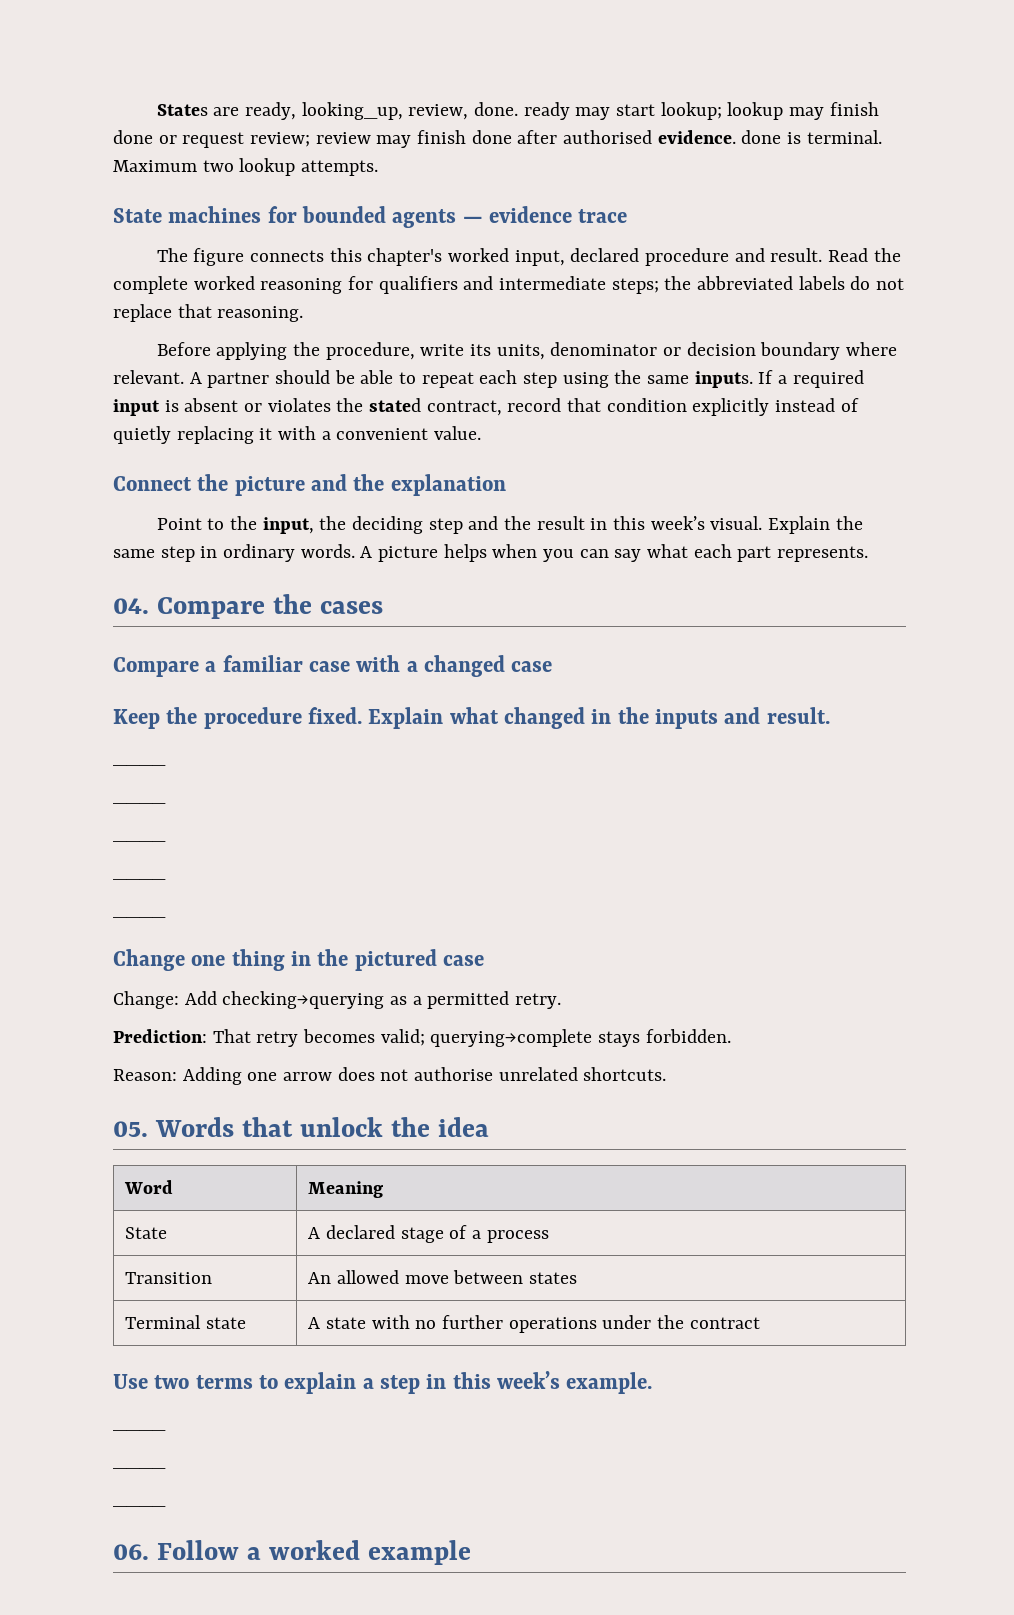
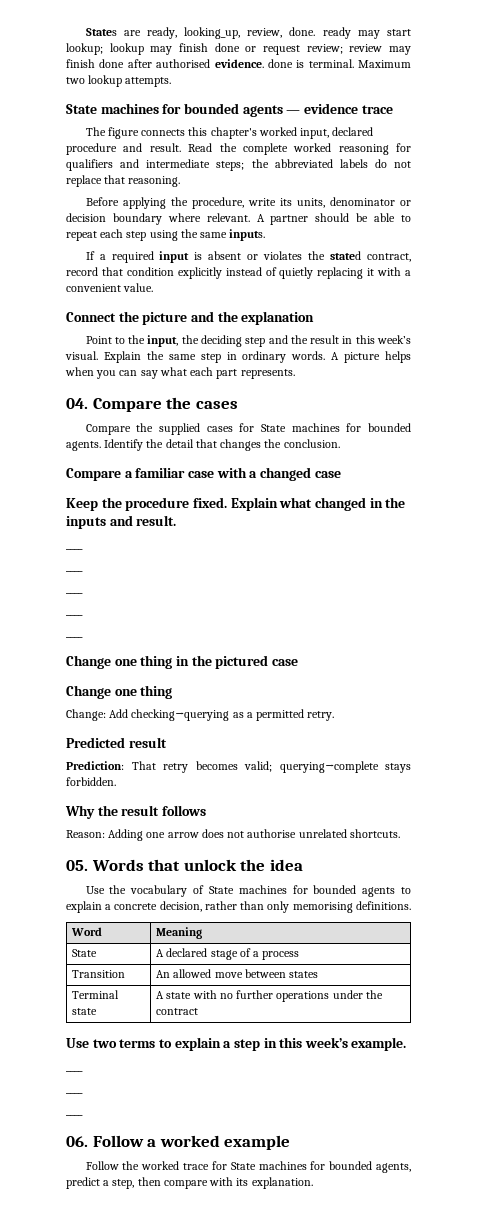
- A partner should be able to repeat each step using the same inputs. If a required input is absent or violates the stated contract, record that condition explicitly instead of quietly replacing it with a convenient value.
+ A partner should be able to repeat each step using the same inputs.
+ If a required input is absent or violates the stated contract, record that condition explicitly instead of quietly replacing it with a convenient value.
+ Compare the supplied cases for State machines for bounded agents. Identify the detail that changes the conclusion.
  Change one thing in the pictured case
+ Change one thing
+ Predicted result
+ Why the result follows
+ Use the vocabulary of State machines for bounded agents to explain a concrete decision, rather than only memorising definitions.
+ Follow the worked trace for State machines for bounded agents, predict a step, then compare with its explanation.

